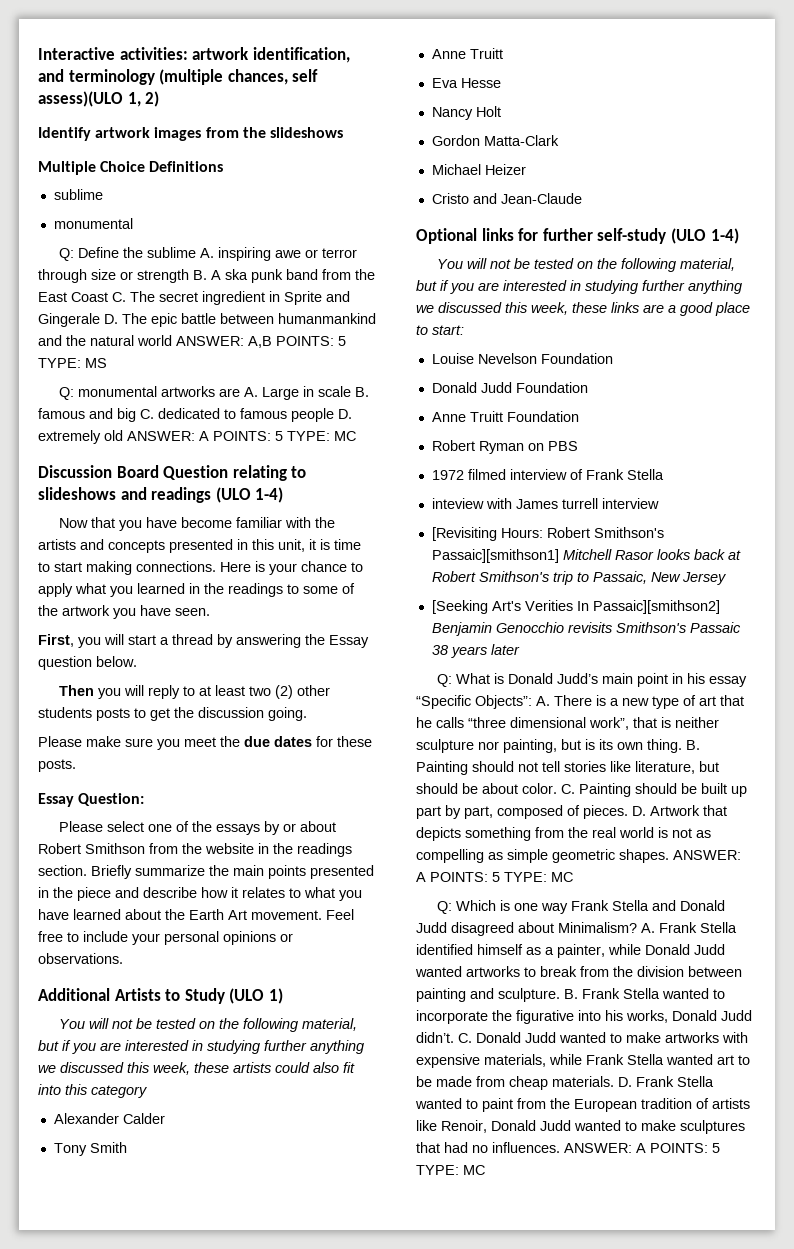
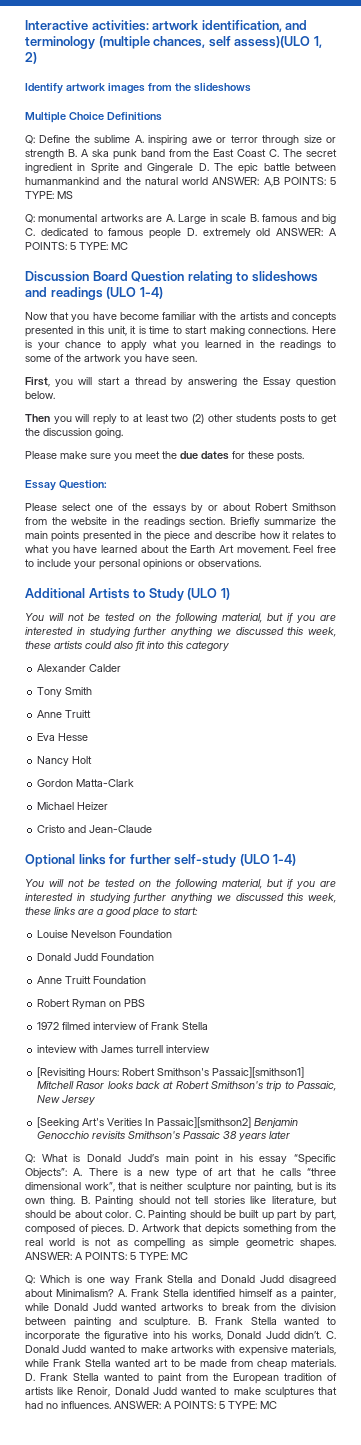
  Multiple Choice Definitions
- sublime
- monumental

